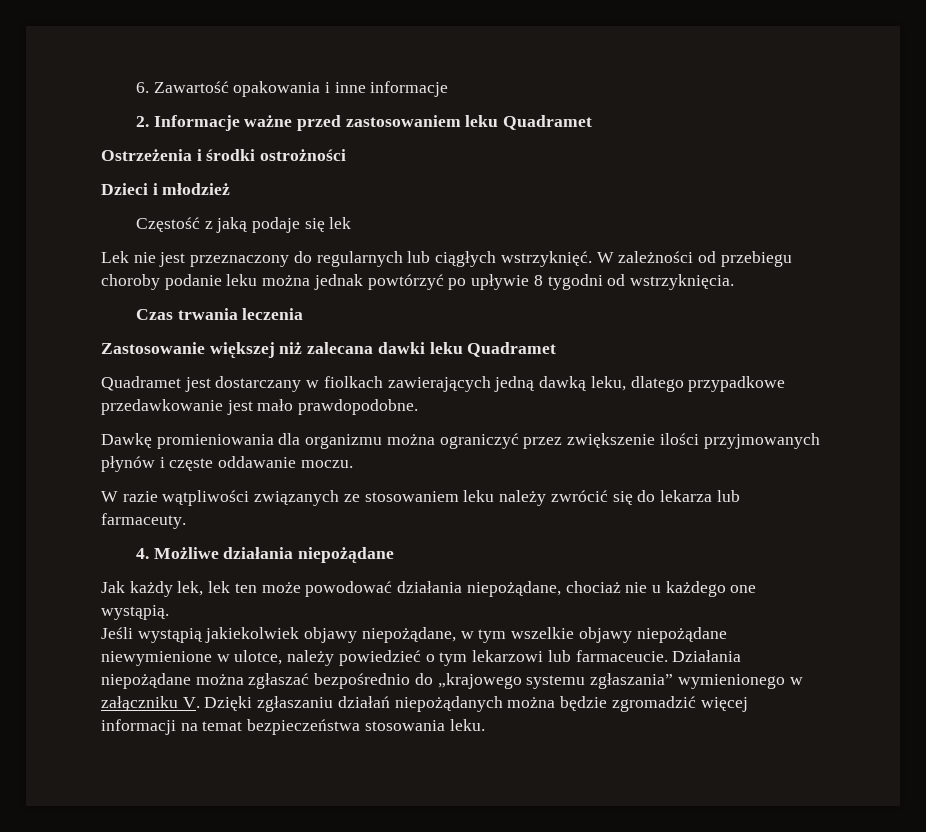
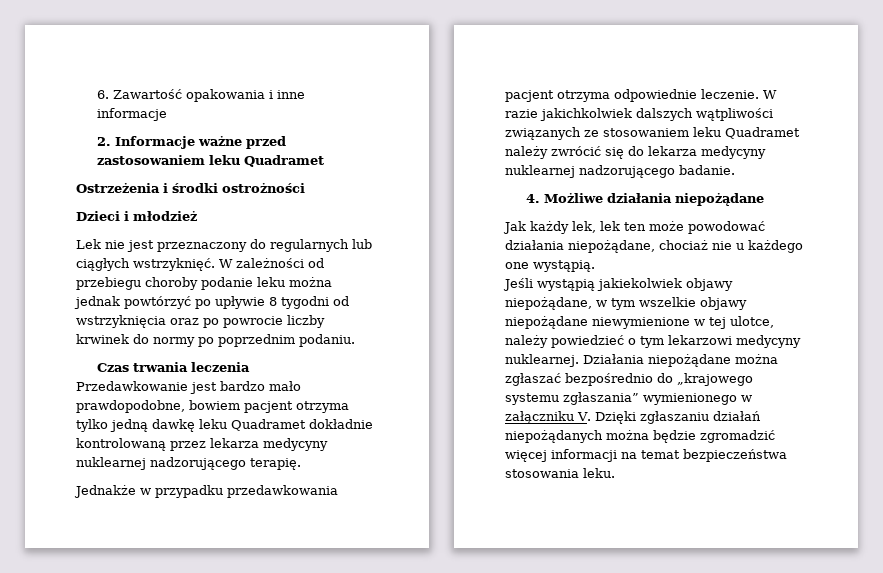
- Częstość z jaką podaje się lek
- W zależności od przebiegu choroby podanie leku można jednak powtórzyć po upływie 8 tygodni od wstrzyknięcia.
+ W zależności od przebiegu choroby podanie leku można jednak powtórzyć po upływie 8 tygodni od wstrzyknięcia oraz po powrocie liczby krwinek do normy po poprzednim podaniu.
  Czas trwania leczenia
- Zastosowanie większej niż zalecana dawki leku Quadramet
- Quadramet jest dostarczany w fiolkach zawierających jedną dawką leku, dlatego przypadkowe przedawkowanie jest mało prawdopodobne.
- Dawkę promieniowania dla organizmu można ograniczyć przez zwiększenie ilości przyjmowanych płynów i częste oddawanie moczu.
- W razie wątpliwości związanych ze stosowaniem leku należy zwrócić się do lekarza lub farmaceuty.
+ Przedawkowanie jest bardzo mało prawdopodobne, bowiem pacjent otrzyma tylko jedną dawkę leku Quadramet dokładnie kontrolowaną przez lekarza medycyny nuklearnej nadzorującego terapię.
+ Jednakże w przypadku przedawkowania pacjent otrzyma odpowiednie leczenie. W razie jakichkolwiek dalszych wątpliwości związanych ze stosowaniem leku Quadramet należy zwrócić się do lekarza medycyny nuklearnej nadzorującego badanie.
- Jeśli wystąpią jakiekolwiek objawy niepożądane, w tym wszelkie objawy niepożądane niewymienione w ulotce, należy powiedzieć o tym lekarzowi lub farmaceucie.
+ Jeśli wystąpią jakiekolwiek objawy niepożądane, w tym wszelkie objawy niepożądane niewymienione w tej ulotce, należy powiedzieć o tym lekarzowi medycyny nuklearnej.

